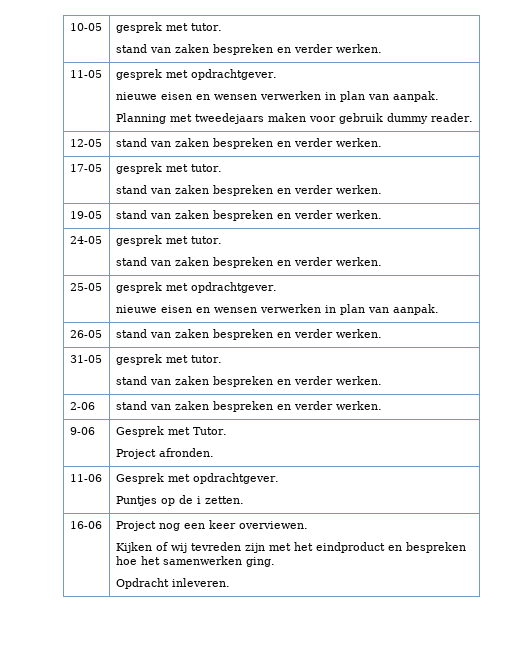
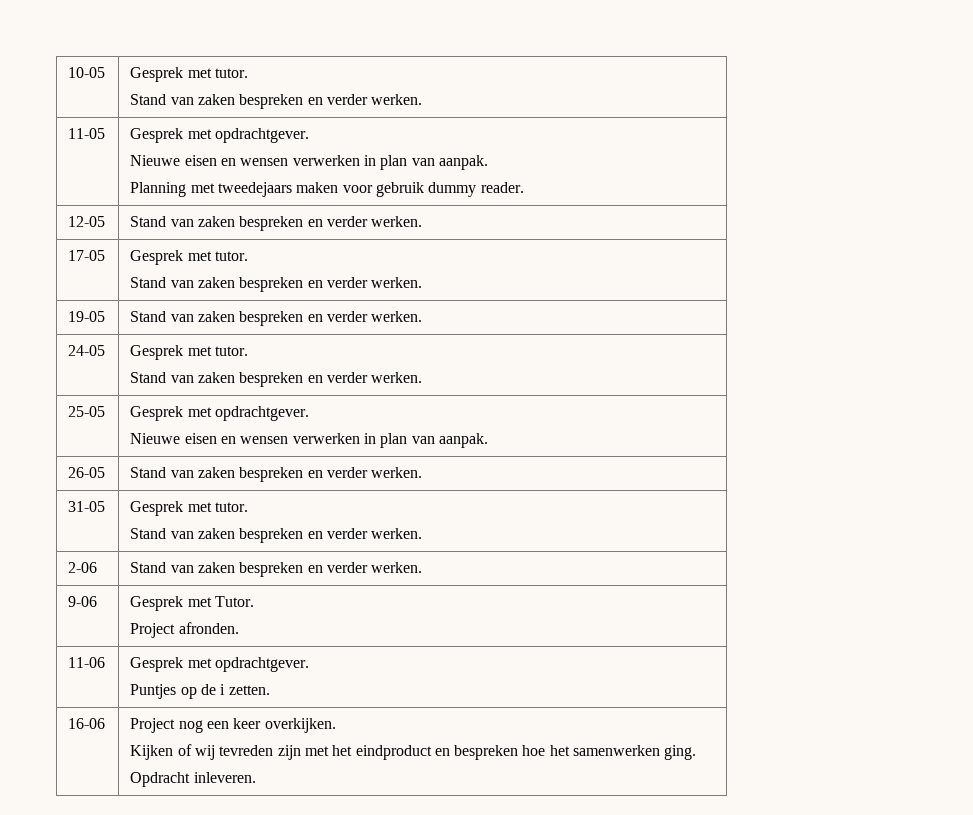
- 10-05 | gesprek met tutor.
- stand van zaken bespreken en verder werken.
+ 10-05 | Gesprek met tutor.
+ Stand van zaken bespreken en verder werken.
- 11-05 | gesprek met opdrachtgever.
- nieuwe eisen en wensen verwerken in plan van aanpak.
+ 11-05 | Gesprek met opdrachtgever.
+ Nieuwe eisen en wensen verwerken in plan van aanpak.
- 12-05 | stand van zaken bespreken en verder werken.
+ 12-05 | Stand van zaken bespreken en verder werken.
- 17-05 | gesprek met tutor.
- stand van zaken bespreken en verder werken.
+ 17-05 | Gesprek met tutor.
+ Stand van zaken bespreken en verder werken.
- 19-05 | stand van zaken bespreken en verder werken.
+ 19-05 | Stand van zaken bespreken en verder werken.
- 24-05 | gesprek met tutor.
- stand van zaken bespreken en verder werken.
+ 24-05 | Gesprek met tutor.
+ Stand van zaken bespreken en verder werken.
- 25-05 | gesprek met opdrachtgever.
- nieuwe eisen en wensen verwerken in plan van aanpak.
+ 25-05 | Gesprek met opdrachtgever.
+ Nieuwe eisen en wensen verwerken in plan van aanpak.
- 26-05 | stand van zaken bespreken en verder werken.
+ 26-05 | Stand van zaken bespreken en verder werken.
- 31-05 | gesprek met tutor.
- stand van zaken bespreken en verder werken.
+ 31-05 | Gesprek met tutor.
+ Stand van zaken bespreken en verder werken.
- 2-06 | stand van zaken bespreken en verder werken.
+ 2-06 | Stand van zaken bespreken en verder werken.
- 16-06 | Project nog een keer overviewen.
+ 16-06 | Project nog een keer overkijken.

